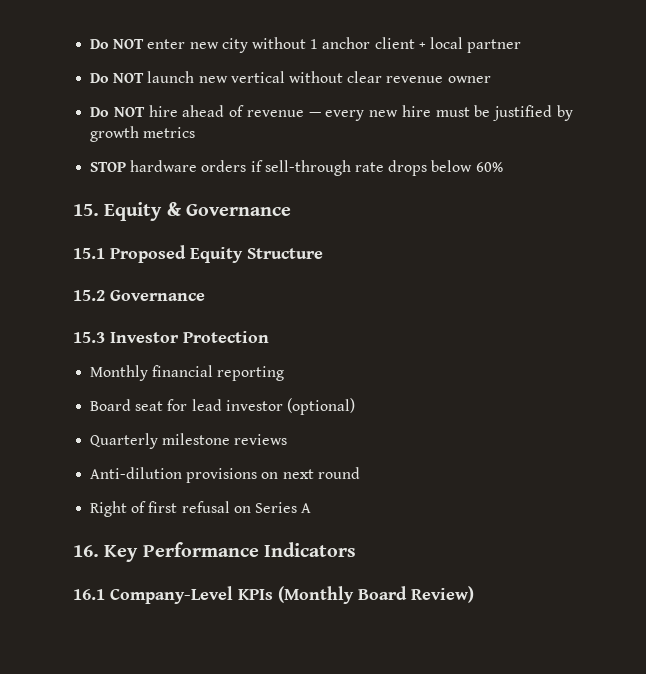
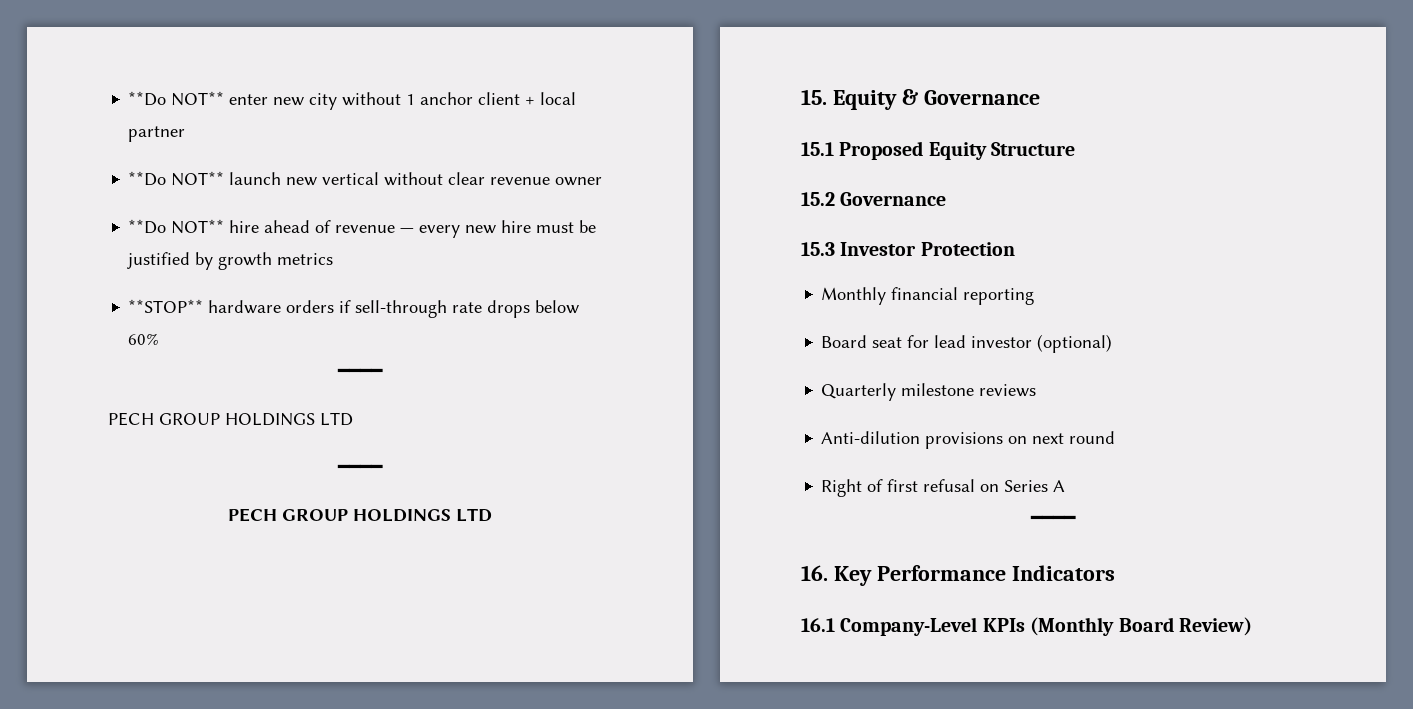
- Do NOT enter new city without 1 anchor client + local partner
+ **Do NOT** enter new city without 1 anchor client + local partner
- Do NOT launch new vertical without clear revenue owner
+ **Do NOT** launch new vertical without clear revenue owner
- Do NOT hire ahead of revenue — every new hire must be justified by growth metrics
+ **Do NOT** hire ahead of revenue — every new hire must be justified by growth metrics
- STOP hardware orders if sell-through rate drops below 60%
+ **STOP** hardware orders if sell-through rate drops below 60%
+ ━━━━
+ PECH GROUP HOLDINGS LTD
+ ━━━━
+ PECH GROUP HOLDINGS LTD
  Right of first refusal on Series A
+ ━━━━

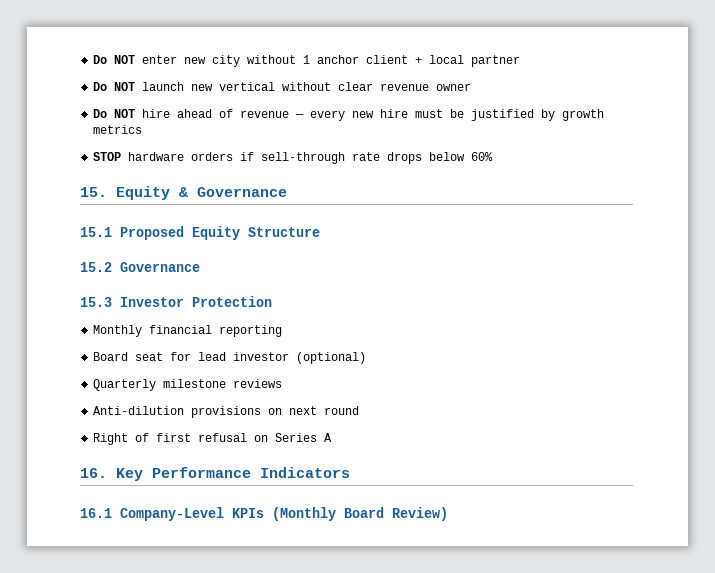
- **Do NOT** enter new city without 1 anchor client + local partner
+ Do NOT enter new city without 1 anchor client + local partner
- **Do NOT** launch new vertical without clear revenue owner
+ Do NOT launch new vertical without clear revenue owner
- **Do NOT** hire ahead of revenue — every new hire must be justified by growth metrics
+ Do NOT hire ahead of revenue — every new hire must be justified by growth metrics
- **STOP** hardware orders if sell-through rate drops below 60%
- ━━━━
- PECH GROUP HOLDINGS LTD
- ━━━━
- PECH GROUP HOLDINGS LTD
+ STOP hardware orders if sell-through rate drops below 60%
  Right of first refusal on Series A
- ━━━━

